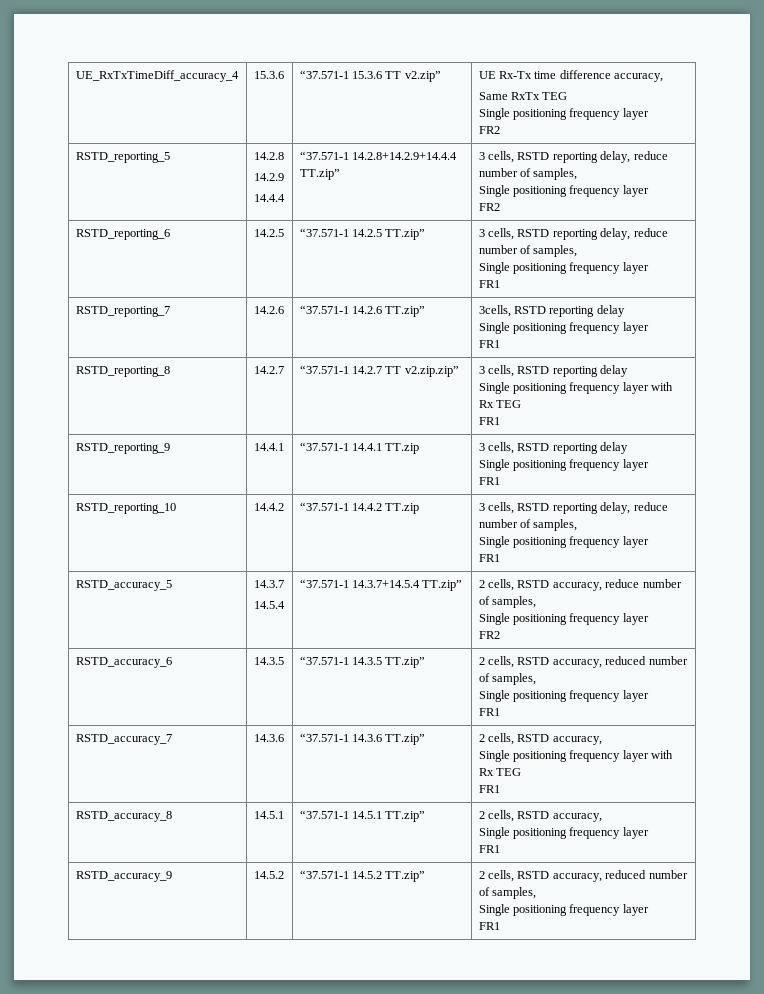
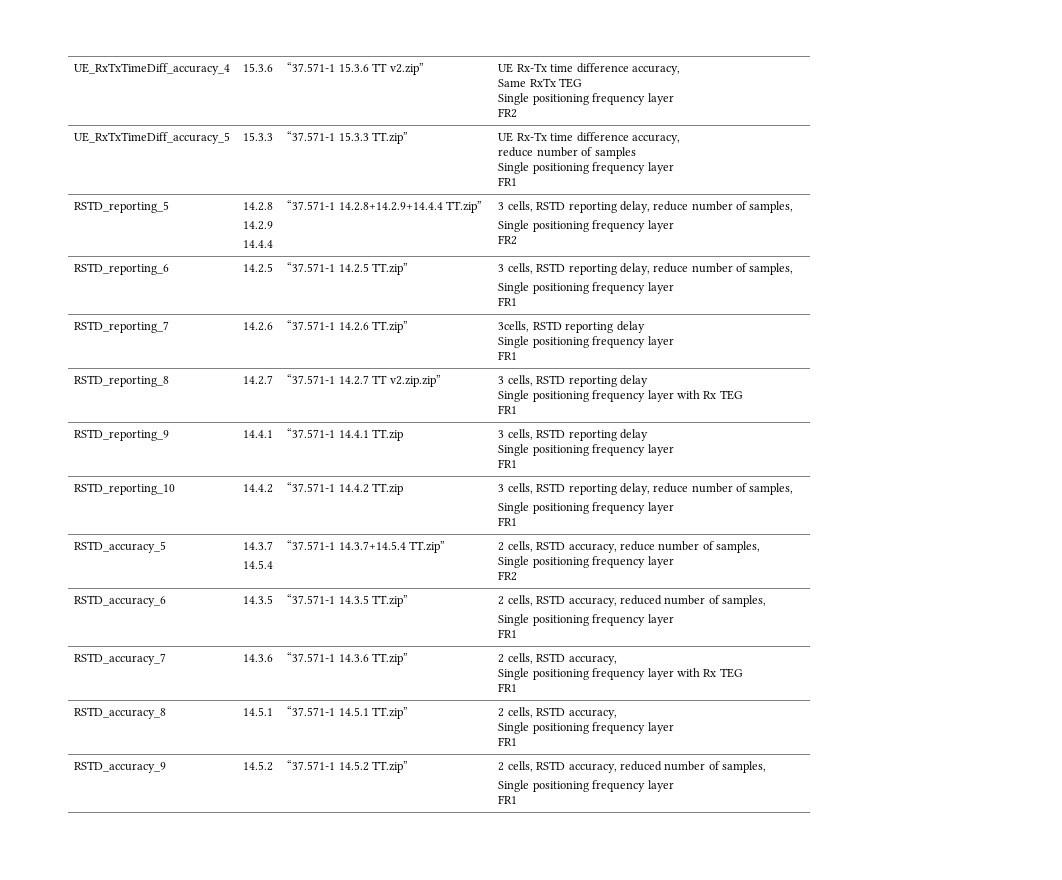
+ UE_RxTxTimeDiff_accuracy_5 | 15.3.3 | “37.571-1 15.3.3 TT.zip” | UE Rx-Tx time difference accuracy,
+ reduce number of samples
+ Single positioning frequency layer
+ FR1

